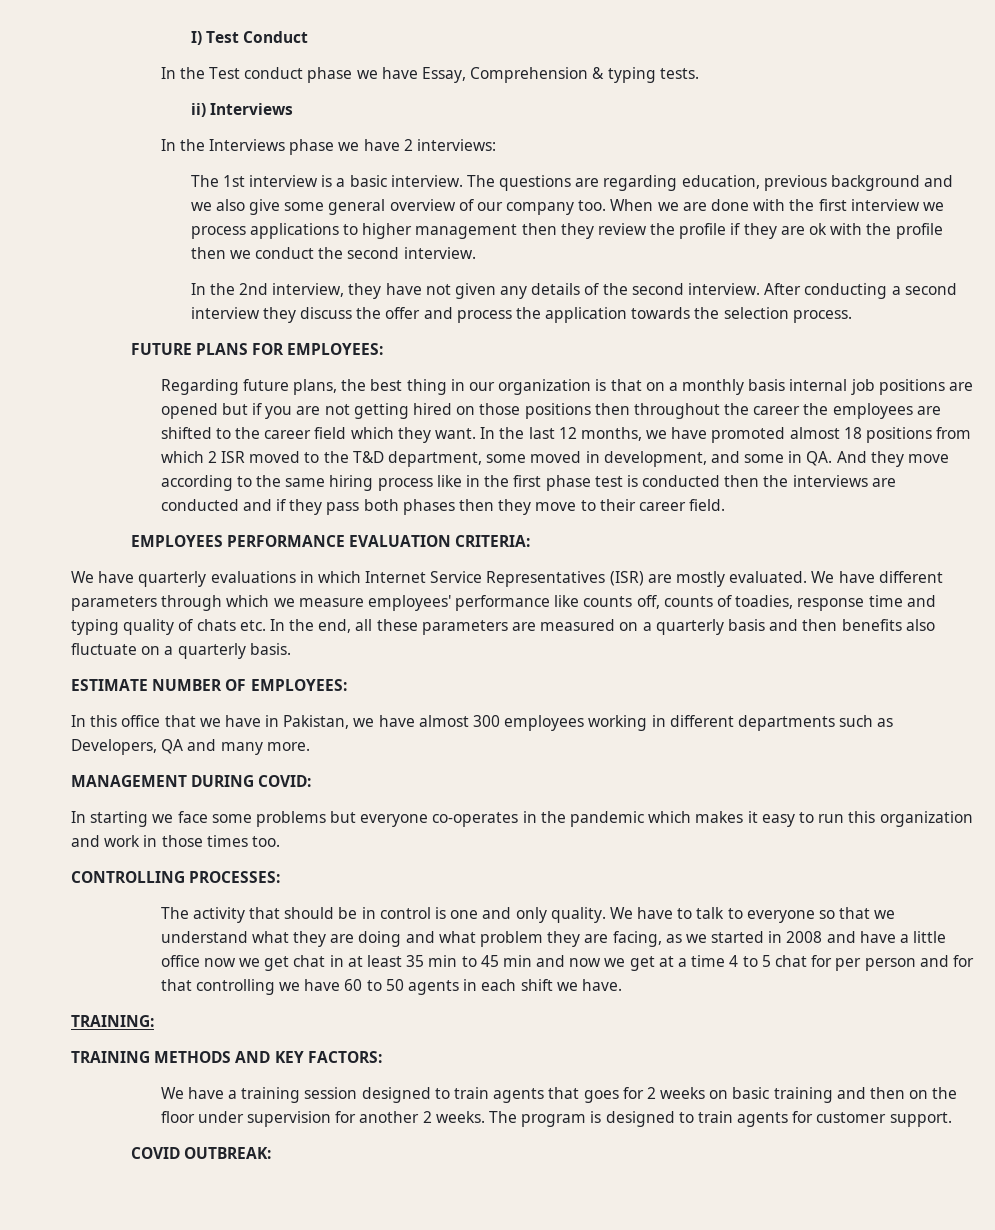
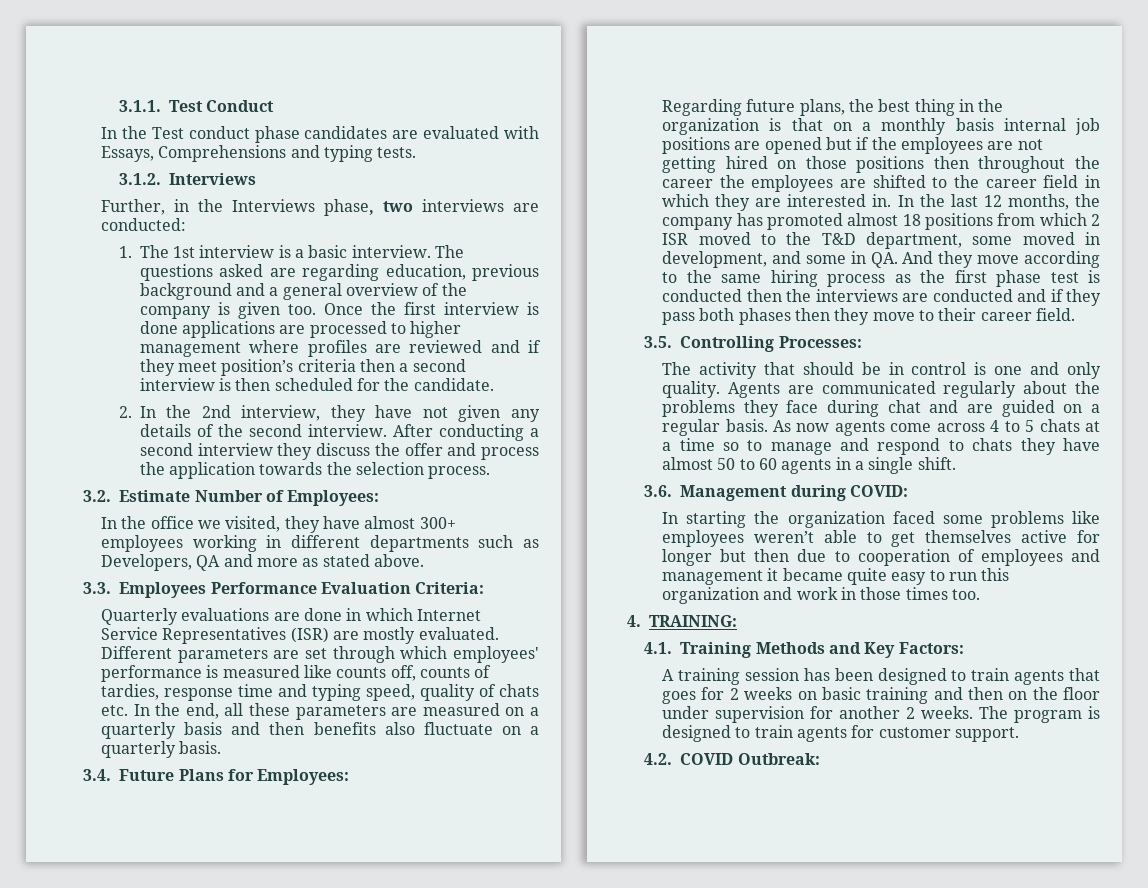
- I) Test Conduct
+ 3.1.1. Test Conduct
- In the Test conduct phase we have Essay, Comprehension & typing tests.
+ In the Test conduct phase candidates are evaluated with Essays, Comprehensions and typing tests.
- ii) Interviews
+ 3.1.2. Interviews
- In the Interviews phase we have 2 interviews:
- The 1st interview is a basic interview.
+ Further, in the Interviews phase, two interviews are conducted:
+ 1. The 1st interview is a basic interview.
- The questions are regarding education, previous background and we also give some general overview of our company too. When we are done with the first interview we process applications to higher management then they review the profile if they are ok with the profile then we conduct the second interview.
- In the 2nd interview, they have not given any details of the second interview.
+ The questions asked are regarding education, previous background and a general overview of the company is given too. Once the first interview is done applications are processed to higher management where profiles are reviewed and if they meet position’s criteria then a second interview is then scheduled for the candidate.
+ 2. In the 2nd interview, they have not given any details of the second interview.
- FUTURE PLANS FOR EMPLOYEES:
+ 3.2. Estimate Number of Employees:
+ In the office we visited, they have almost 300+ employees working in different departments such as Developers, QA and more as stated above.
+ 3.3. Employees Performance Evaluation Criteria:
+ Quarterly evaluations are done in which Internet Service Representatives (ISR) are mostly evaluated. Different parameters are set through which employees' performance is measured like counts off, counts of tardies, response time and typing speed, quality of chats etc. In the end, all these parameters are measured on a quarterly basis and then benefits also fluctuate on a quarterly basis.
+ 3.4. Future Plans for Employees:
- Regarding future plans, the best thing in our organization is that on a monthly basis internal job positions are opened but if you are not getting hired on those positions then throughout the career the employees are shifted to the career field which they want.
+ Regarding future plans, the best thing in the organization is that on a monthly basis internal job positions are opened but if the employees are not getting hired on those positions then throughout the career the employees are shifted to the career field in which they are interested in.
- In the last 12 months, we have promoted almost 18 positions from which 2 ISR moved to the T&D department, some moved in development, and some in QA. And they move according to the same hiring process like in the first phase test is conducted then the interviews are conducted and if they pass both phases then they move to their career field.
+ In the last 12 months, the company has promoted almost 18 positions from which 2 ISR moved to the T&D department, some moved in development, and some in QA. And they move according to the same hiring process as the first phase test is conducted then the interviews are conducted and if they pass both phases then they move to their career field.
- EMPLOYEES PERFORMANCE EVALUATION CRITERIA:
- We have quarterly evaluations in which Internet Service Representatives (ISR) are mostly evaluated. We have different parameters through which we measure employees' performance like counts off, counts of toadies, response time and typing quality of chats etc. In the end, all these parameters are measured on a quarterly basis and then benefits also fluctuate on a quarterly basis.
- ESTIMATE NUMBER OF EMPLOYEES:
- In this office that we have in Pakistan, we have almost 300 employees working in different departments such as Developers, QA and many more.
- MANAGEMENT DURING COVID:
- In starting we face some problems but everyone co-operates in the pandemic which makes it easy to run this organization and work in those times too.
- CONTROLLING PROCESSES:
+ 3.5. Controlling Processes:
- We have to talk to everyone so that we understand what they are doing and what problem they are facing, as we started in 2008 and have a little office now we get chat in at least 35 min to 45 min and now we get at a time 4 to 5 chat for per person and for that controlling we have 60 to 50 agents in each shift we have.
- TRAINING:
- TRAINING METHODS AND KEY FACTORS:
- We have a training session designed to train agents that goes for 2 weeks on basic training and then on the floor under supervision for another 2 weeks.
+ Agents are communicated regularly about the problems they face during chat and are guided on a regular basis. As now agents come across 4 to 5 chats at a time so to manage and respond to chats they have almost 50 to 60 agents in a single shift.
+ 3.6. Management during COVID:
+ In starting the organization faced some problems like employees weren’t able to get themselves active for longer but then due to cooperation of employees and management it became quite easy to run this organization and work in those times too.
+ 4. TRAINING:
+ 4.1. Training Methods and Key Factors:
+ A training session has been designed to train agents that goes for 2 weeks on basic training and then on the floor under supervision for another 2 weeks.
- COVID OUTBREAK:
+ 4.2. COVID Outbreak:

